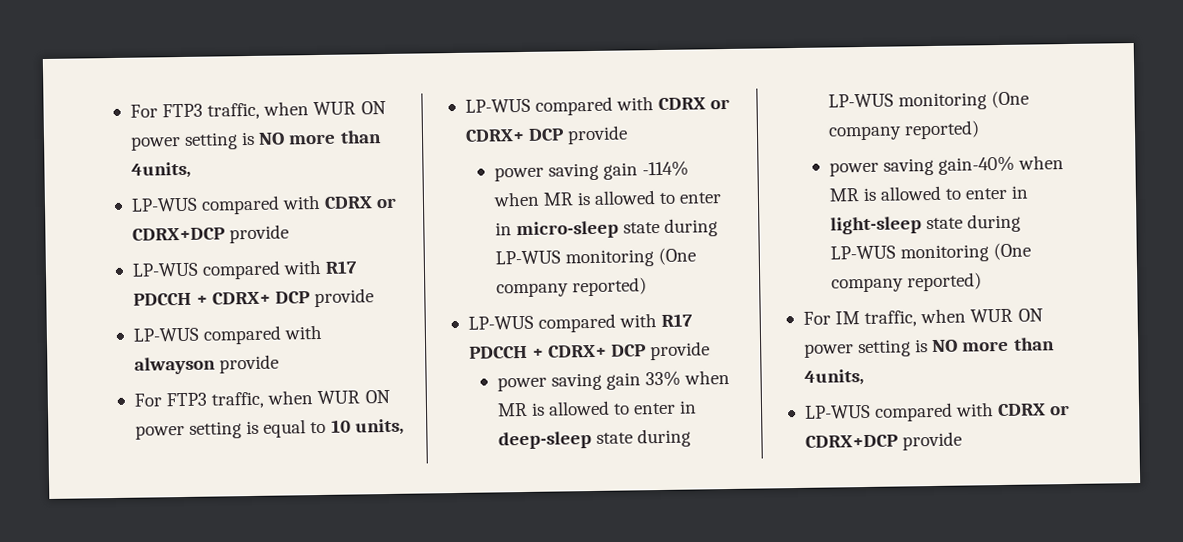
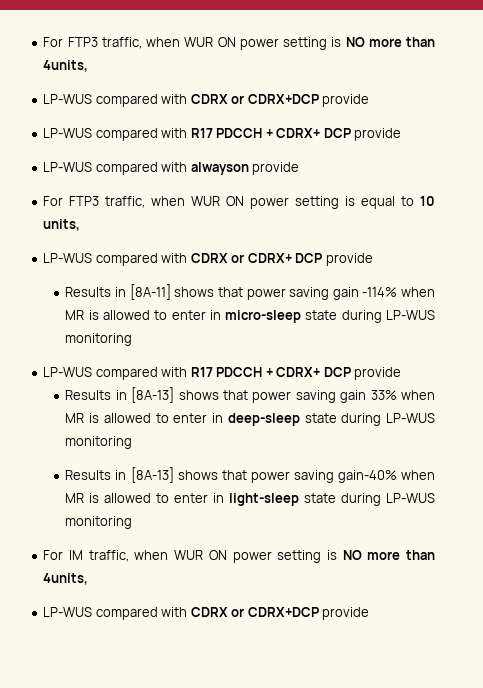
- power saving gain -114% when MR is allowed to enter in micro-sleep state during LP-WUS monitoring (One company reported)
+ Results in [8A-11] shows that power saving gain -114% when MR is allowed to enter in micro-sleep state during LP-WUS monitoring
  LP-WUS compared with R17 PDCCH + CDRX+ DCP provide
- power saving gain 33% when MR is allowed to enter in deep-sleep state during LP-WUS monitoring (One company reported)
- power saving gain-40% when MR is allowed to enter in light-sleep state during LP-WUS monitoring (One company reported)
+ Results in [8A-13] shows that power saving gain 33% when MR is allowed to enter in deep-sleep state during LP-WUS monitoring
+ Results in [8A-13] shows that power saving gain-40% when MR is allowed to enter in light-sleep state during LP-WUS monitoring

